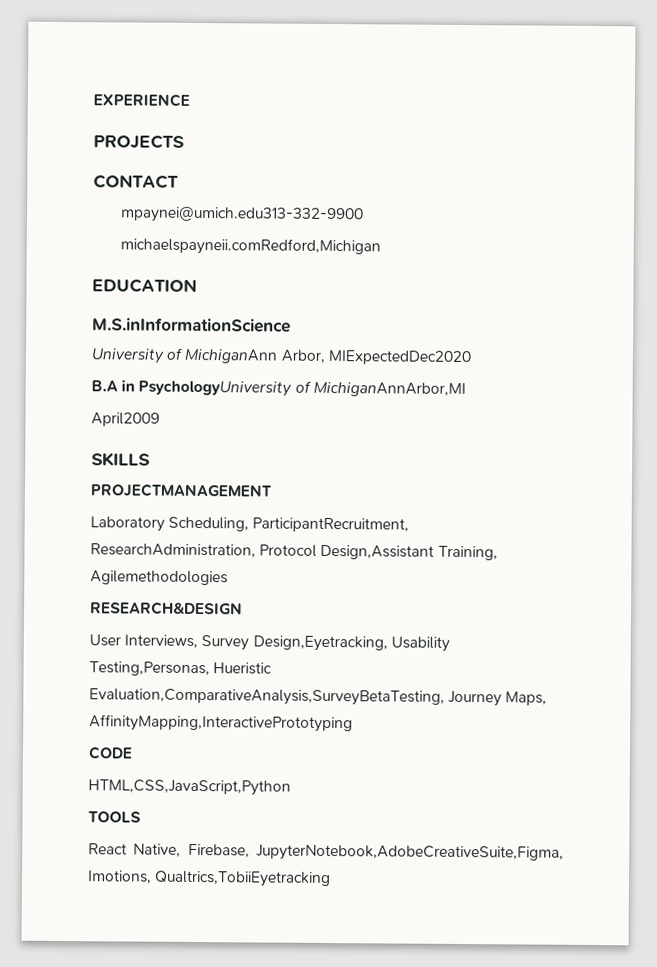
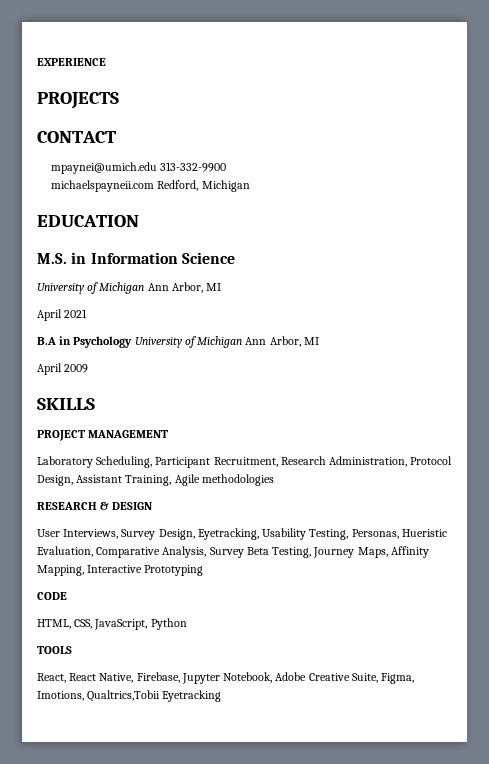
- mpaynei@umich.edu313-332-9900
- michaelspayneii.comRedford,Michigan
+ mpaynei@umich.edu 313-332-9900
+ michaelspayneii.com Redford, Michigan
  EDUCATION
- M.S.inInformationScience
- University of MichiganAnn Arbor, MIExpectedDec2020
- B.A in PsychologyUniversity of MichiganAnnArbor,MI
- April2009
+ M.S. in Information Science
+ University of Michigan Ann Arbor, MI
+ April 2021
+ B.A in Psychology University of Michigan Ann Arbor, MI
+ April 2009
- PROJECTMANAGEMENT
+ PROJECT MANAGEMENT
- Laboratory Scheduling, ParticipantRecruitment, ResearchAdministration, Protocol Design,Assistant Training, Agilemethodologies
- RESEARCH&DESIGN
- User Interviews, Survey Design,Eyetracking, Usability Testing,Personas, Hueristic Evaluation,ComparativeAnalysis,SurveyBetaTesting, Journey Maps, AffinityMapping,InteractivePrototyping
+ Laboratory Scheduling, Participant Recruitment, Research Administration, Protocol Design, Assistant Training, Agile methodologies
+ RESEARCH & DESIGN
+ User Interviews, Survey Design, Eyetracking, Usability Testing, Personas, Hueristic Evaluation, Comparative Analysis, Survey Beta Testing, Journey Maps, Affinity Mapping, Interactive Prototyping
  CODE
- HTML,CSS,JavaScript,Python
+ HTML, CSS, JavaScript, Python
- React Native, Firebase, JupyterNotebook,AdobeCreativeSuite,Figma, Imotions, Qualtrics,TobiiEyetracking
+ React, React Native, Firebase, Jupyter Notebook, Adobe Creative Suite, Figma, Imotions, Qualtrics,Tobii Eyetracking

